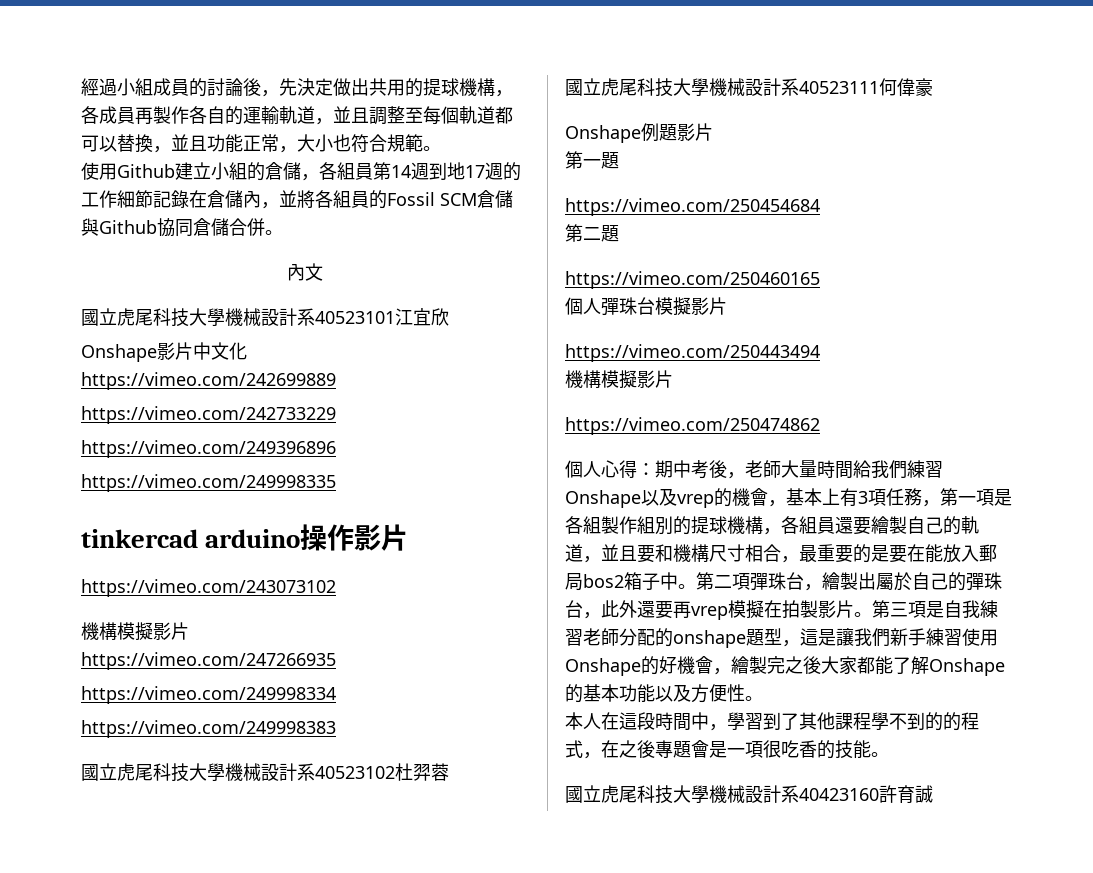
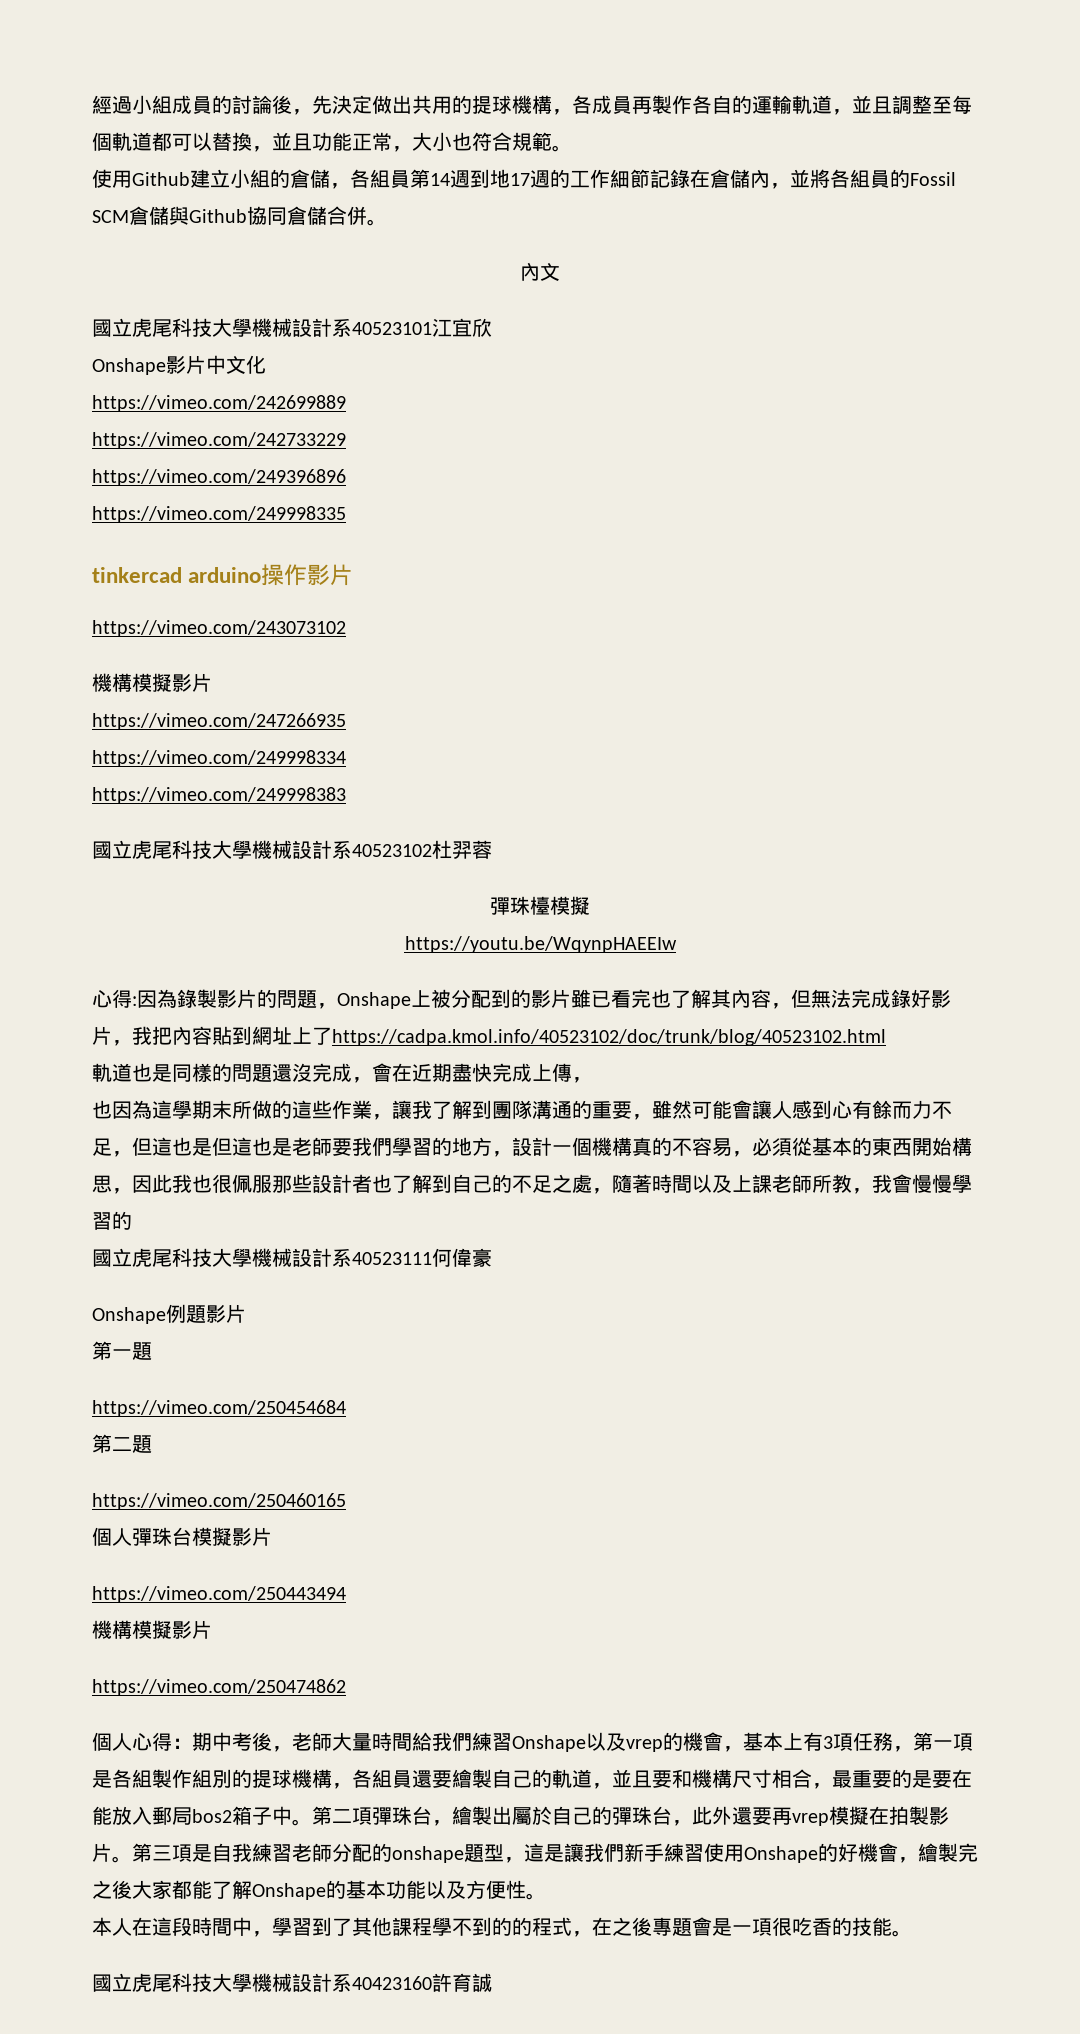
+ 彈珠檯模擬
+ https://youtu.be/WqynpHAEEIw
+ 心得:因為錄製影片的問題，Onshape上被分配到的影片雖已看完也了解其內容，但無法完成錄好影片，我把內容貼到網址上了https://cadpa.kmol.info/40523102/doc/trunk/blog/40523102.html
+ 軌道也是同樣的問題還沒完成，會在近期盡快完成上傳，
+ 也因為這學期末所做的這些作業，讓我了解到團隊溝通的重要，雖然可能會讓人感到心有餘而力不足，但這也是但這也是老師要我們學習的地方，設計一個機構真的不容易，必須從基本的東西開始構思，因此我也很佩服那些設計者也了解到自己的不足之處，隨著時間以及上課老師所教，我會慢慢學習的

